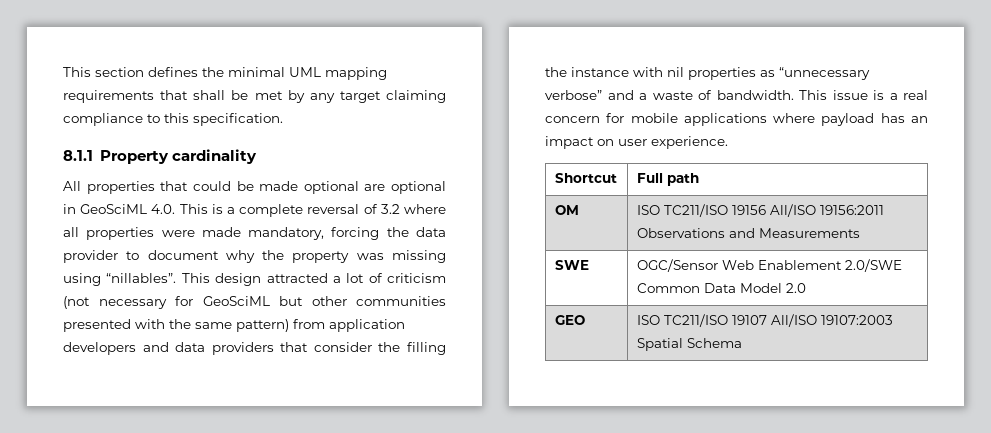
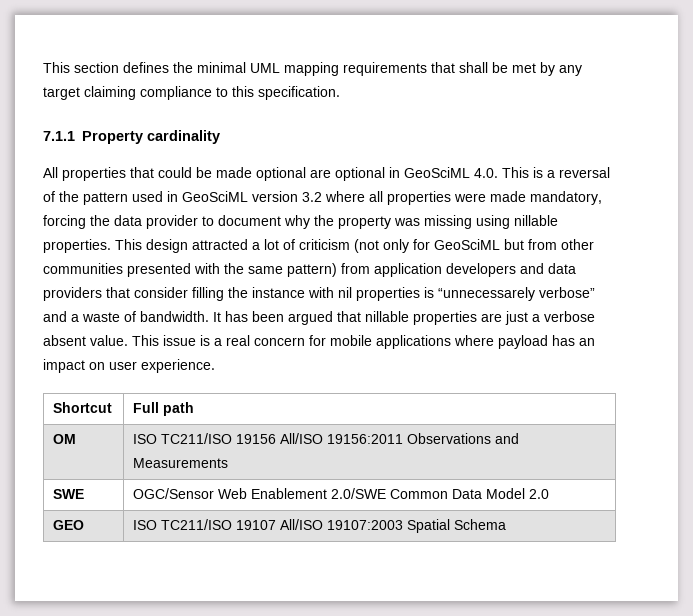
- 8.1.1 Property cardinality
+ 7.1.1 Property cardinality
- All properties that could be made optional are optional in GeoSciML 4.0. This is a complete reversal of 3.2 where all properties were made mandatory, forcing the data provider to document why the property was missing using “nillables”.
+ All properties that could be made optional are optional in GeoSciML 4.0. This is a reversal of the pattern used in GeoSciML version 3.2 where all properties were made mandatory, forcing the data provider to document why the property was missing using nillable properties.
- This design attracted a lot of criticism (not necessary for GeoSciML but other communities presented with the same pattern) from application developers and data providers that consider the filling the instance with nil properties as “unnecessary verbose” and a waste of bandwidth.
+ This design attracted a lot of criticism (not only for GeoSciML but from other communities presented with the same pattern) from application developers and data providers that consider filling the instance with nil properties is “unnecessarely verbose” and a waste of bandwidth.
+ It has been argued that nillable properties are just a verbose absent value.

